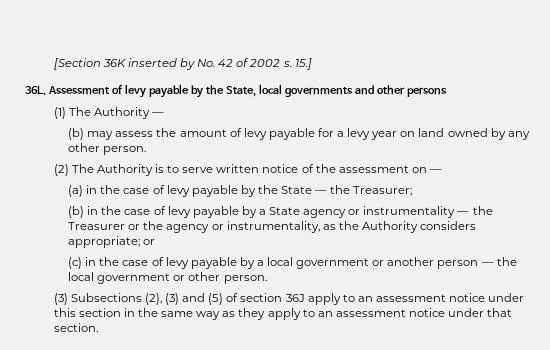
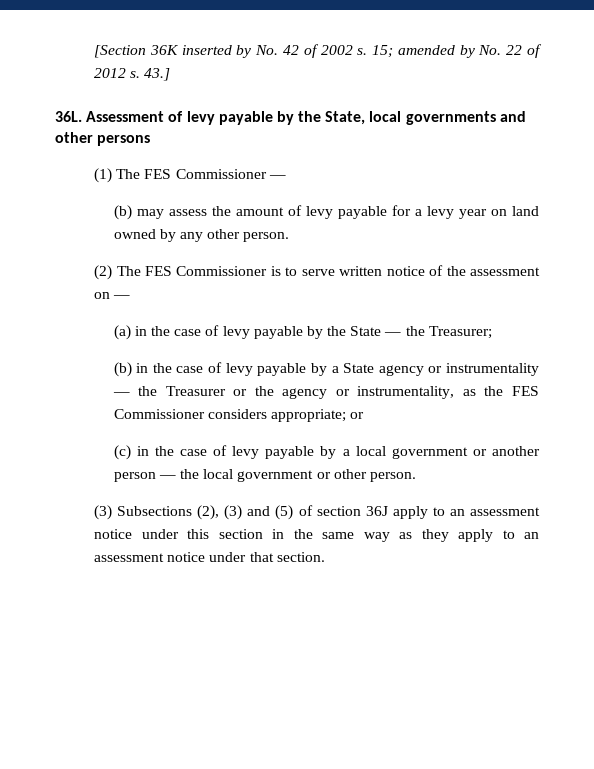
- 15.]
+ 15; amended by No. 22 of 2012 s. 43.]
- (1) The Authority —
+ (1) The FES Commissioner —
- (2) The Authority is to serve written notice of the assessment on —
+ (2) The FES Commissioner is to serve written notice of the assessment on —
- (b) in the case of levy payable by a State agency or instrumentality — the Treasurer or the agency or instrumentality, as the Authority considers appropriate; or
+ (b) in the case of levy payable by a State agency or instrumentality — the Treasurer or the agency or instrumentality, as the FES Commissioner considers appropriate; or

